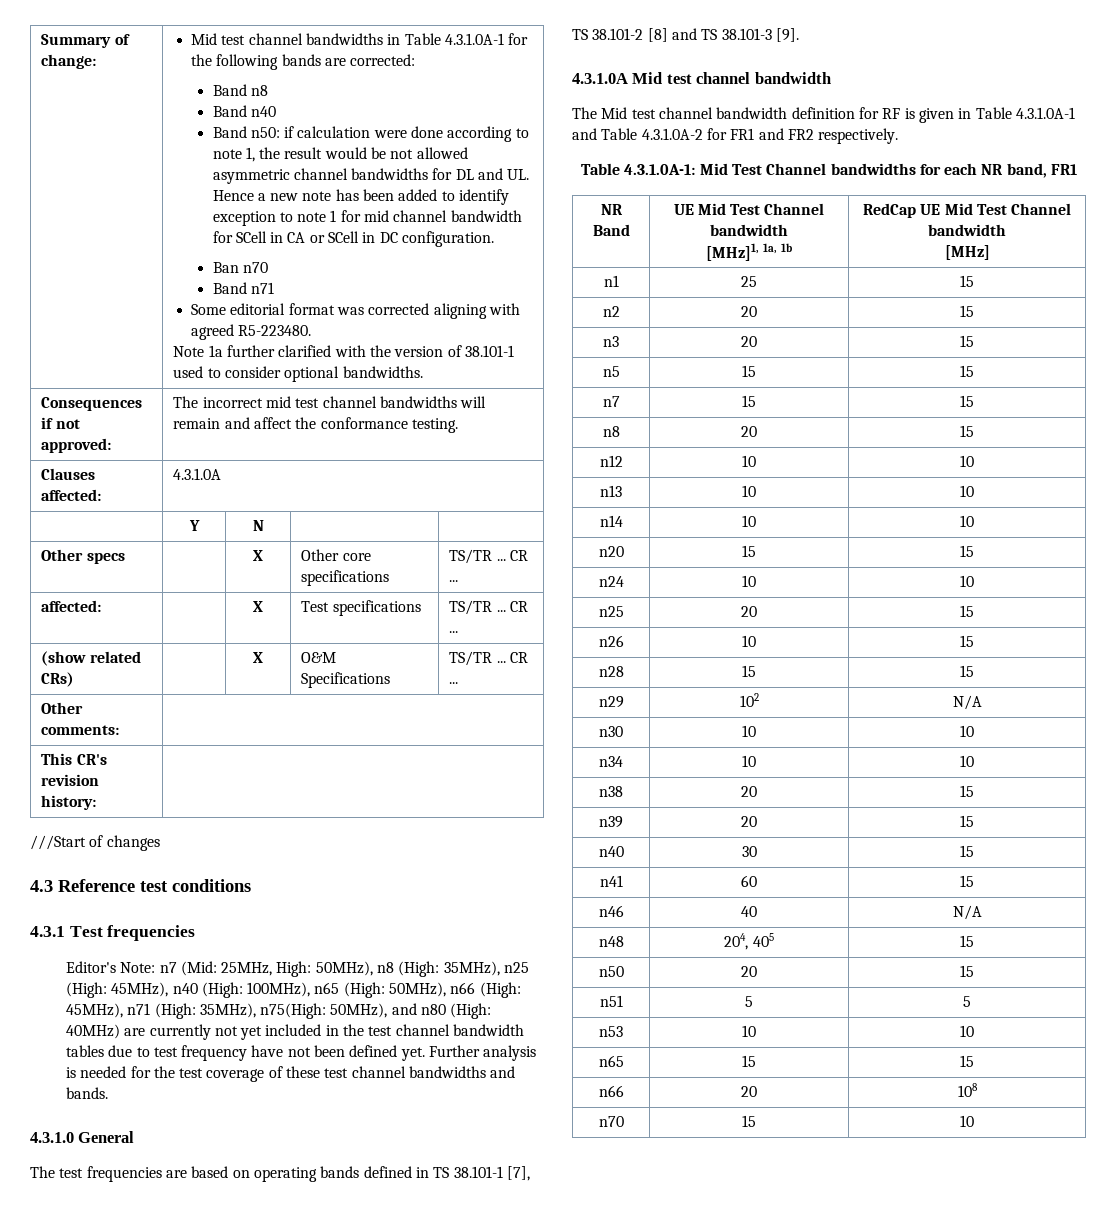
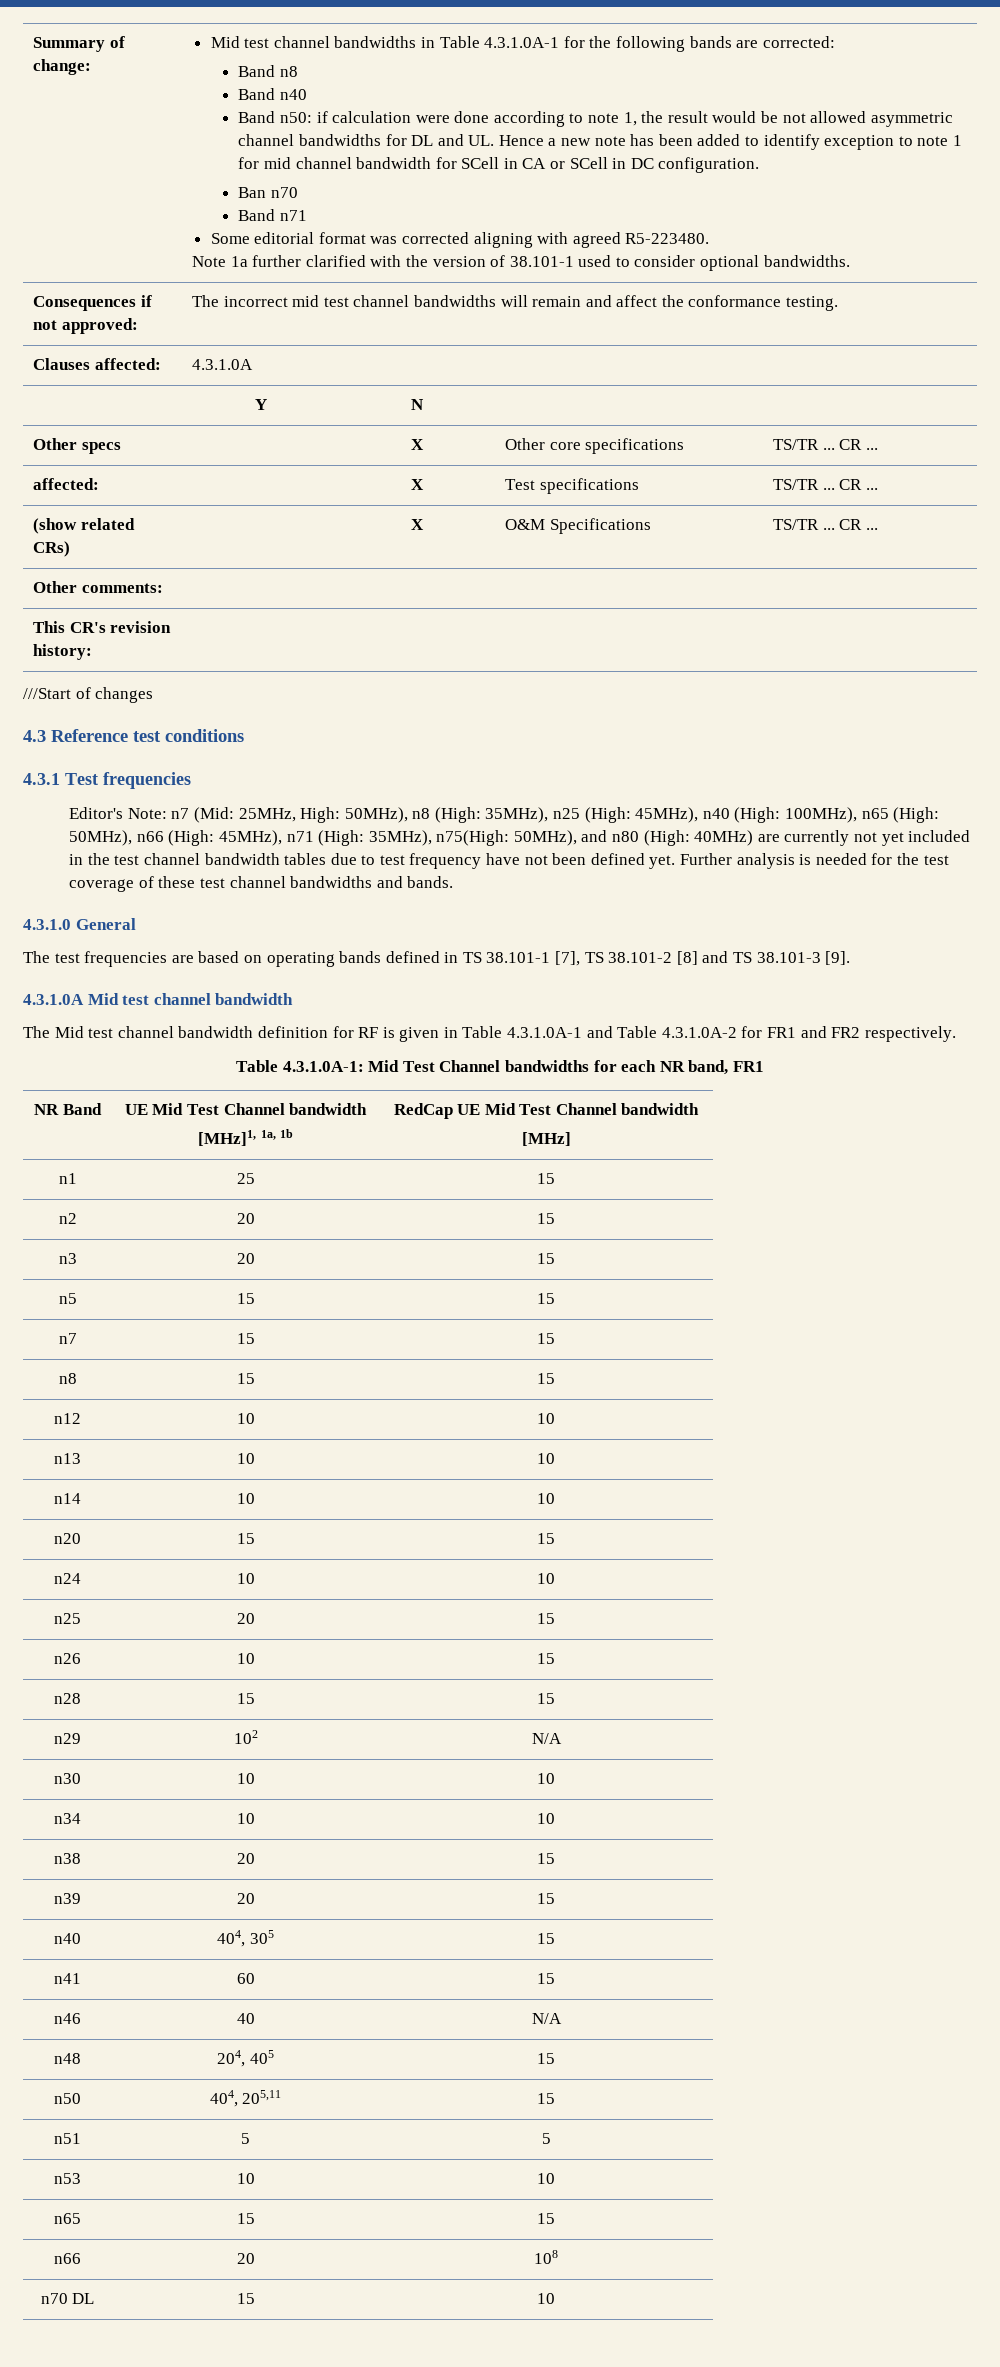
- n8 | 20 | 15
+ n8 | 15 | 15
- n40 | 30 | 15
+ n40 | 404, 305 | 15
- n50 | 20 | 15
+ n50 | 404, 205,11 | 15
- n70 | 15 | 10
+ n70 DL | 15 | 10

